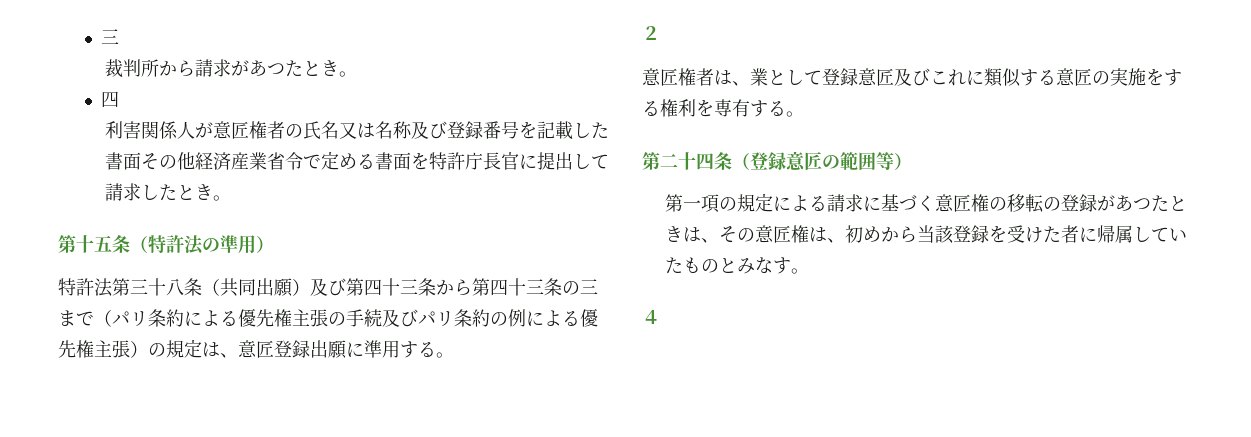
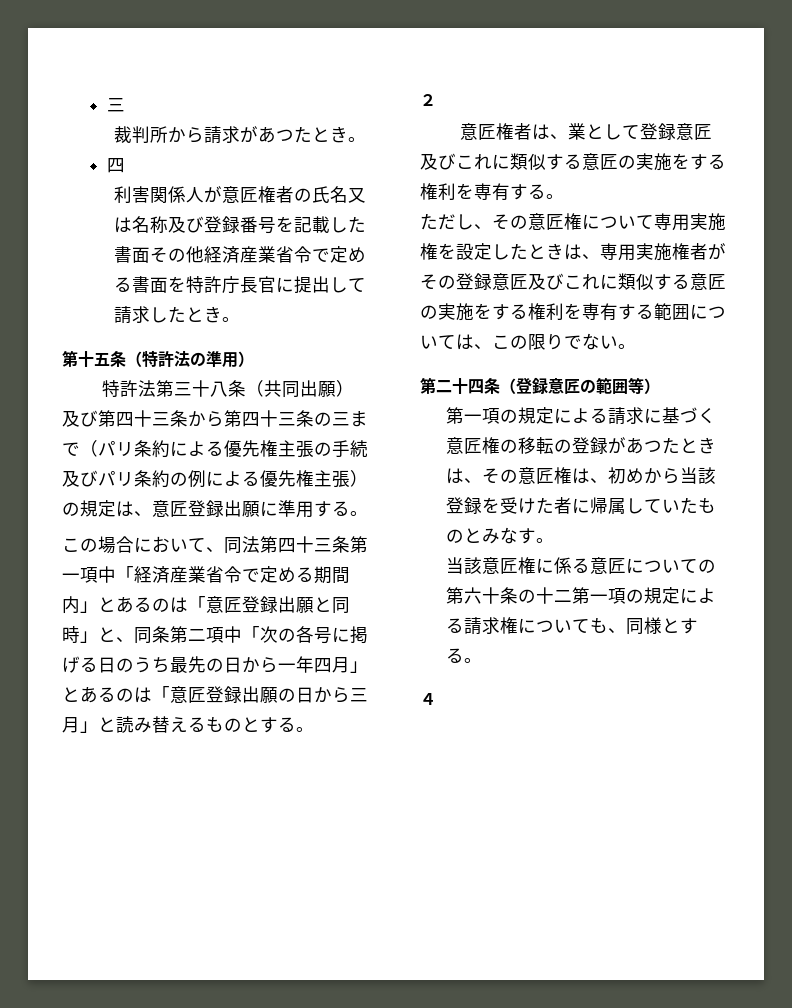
+ この場合において、同法第四十三条第一項中「経済産業省令で定める期間内」とあるのは「意匠登録出願と同時」と、同条第二項中「次の各号に掲げる日のうち最先の日から一年四月」とあるのは「意匠登録出願の日から三月」と読み替えるものとする。
+ ただし、その意匠権について専用実施権を設定したときは、専用実施権者がその登録意匠及びこれに類似する意匠の実施をする権利を専有する範囲については、この限りでない。
+ 当該意匠権に係る意匠についての第六十条の十二第一項の規定による請求権についても、同様とする。

